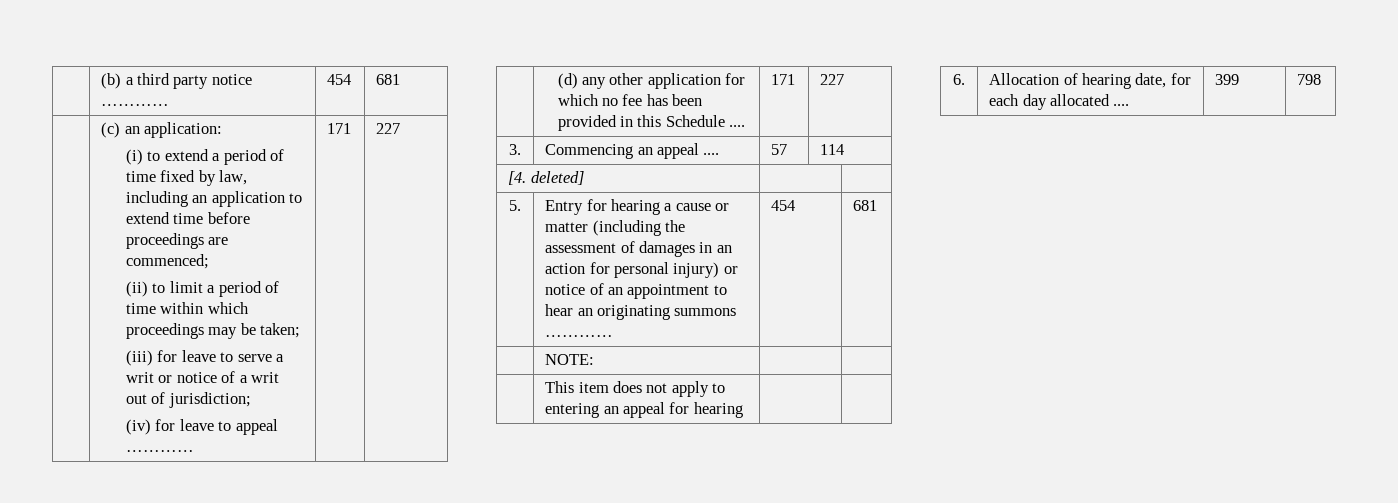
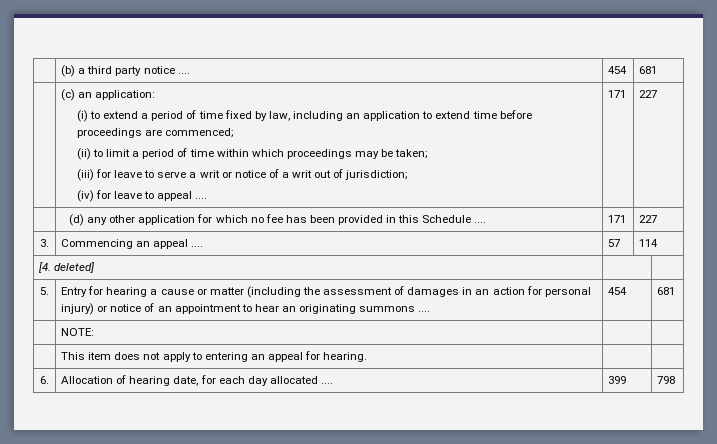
- | (b) a third party notice ………… | 454 | 681
+ | (b) a third party notice .... | 454 | 681
- (iv) for leave to appeal …………
+ (iv) for leave to appeal ....
- 5. | Entry for hearing a cause or matter (including the assessment of damages in an action for personal injury) or notice of an appointment to hear an originating summons ………… | 454 | 681
+ 5. | Entry for hearing a cause or matter (including the assessment of damages in an action for personal injury) or notice of an appointment to hear an originating summons .... | 454 | 681
- | This item does not apply to entering an appeal for hearing | |
+ | This item does not apply to entering an appeal for hearing. | |

